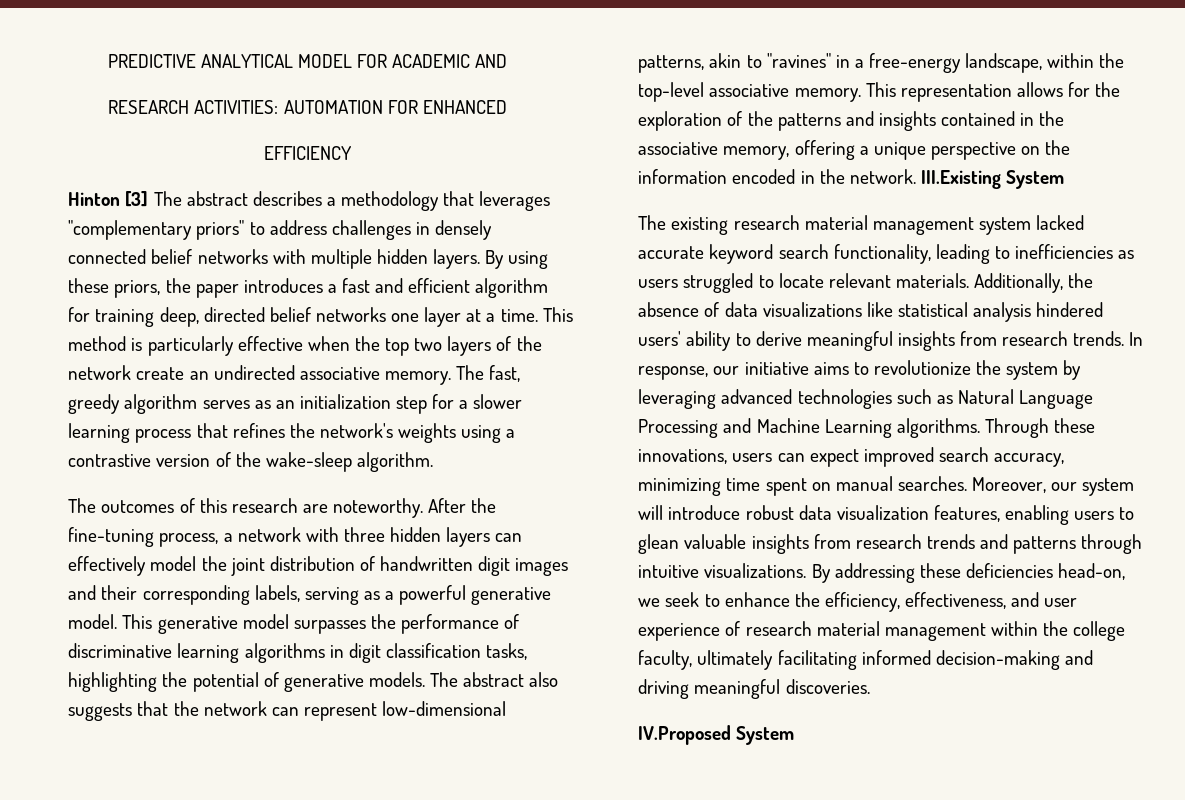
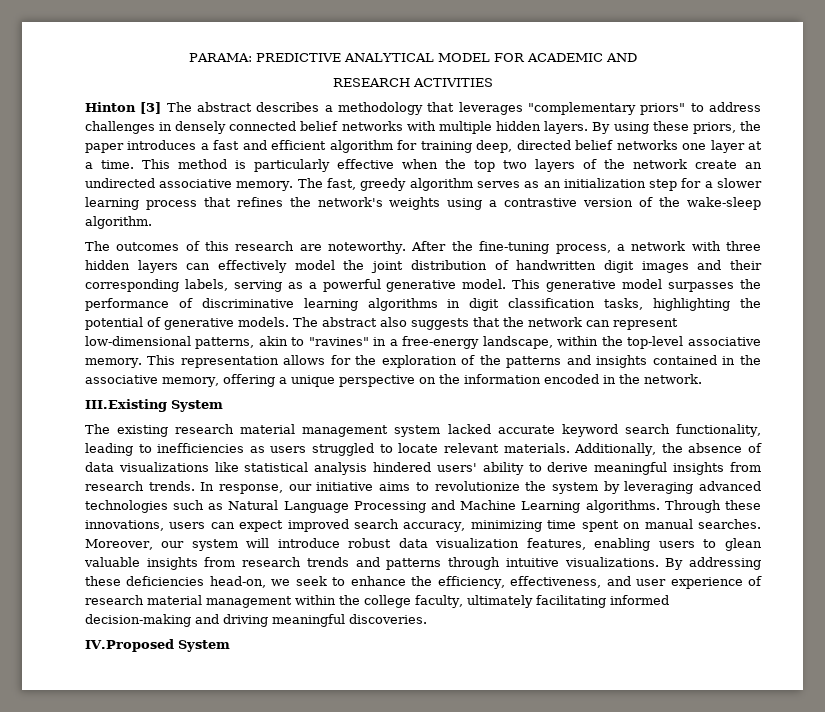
- PREDICTIVE ANALYTICAL MODEL FOR ACADEMIC AND
+ PARAMA: PREDICTIVE ANALYTICAL MODEL FOR ACADEMIC AND
- RESEARCH ACTIVITIES: AUTOMATION FOR ENHANCED
- EFFICIENCY
+ RESEARCH ACTIVITIES
- This representation allows for the exploration of the patterns and insights contained in the associative memory, offering a unique perspective on the information encoded in the network. III.Existing System
+ This representation allows for the exploration of the patterns and insights contained in the associative memory, offering a unique perspective on the information encoded in the network.
+ III.Existing System

